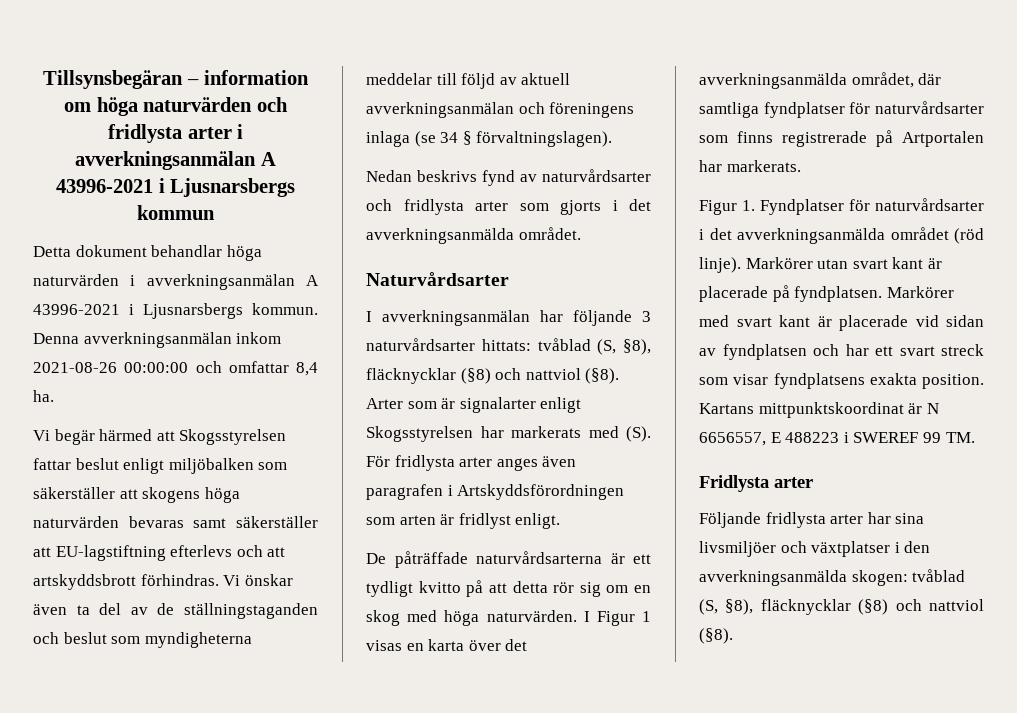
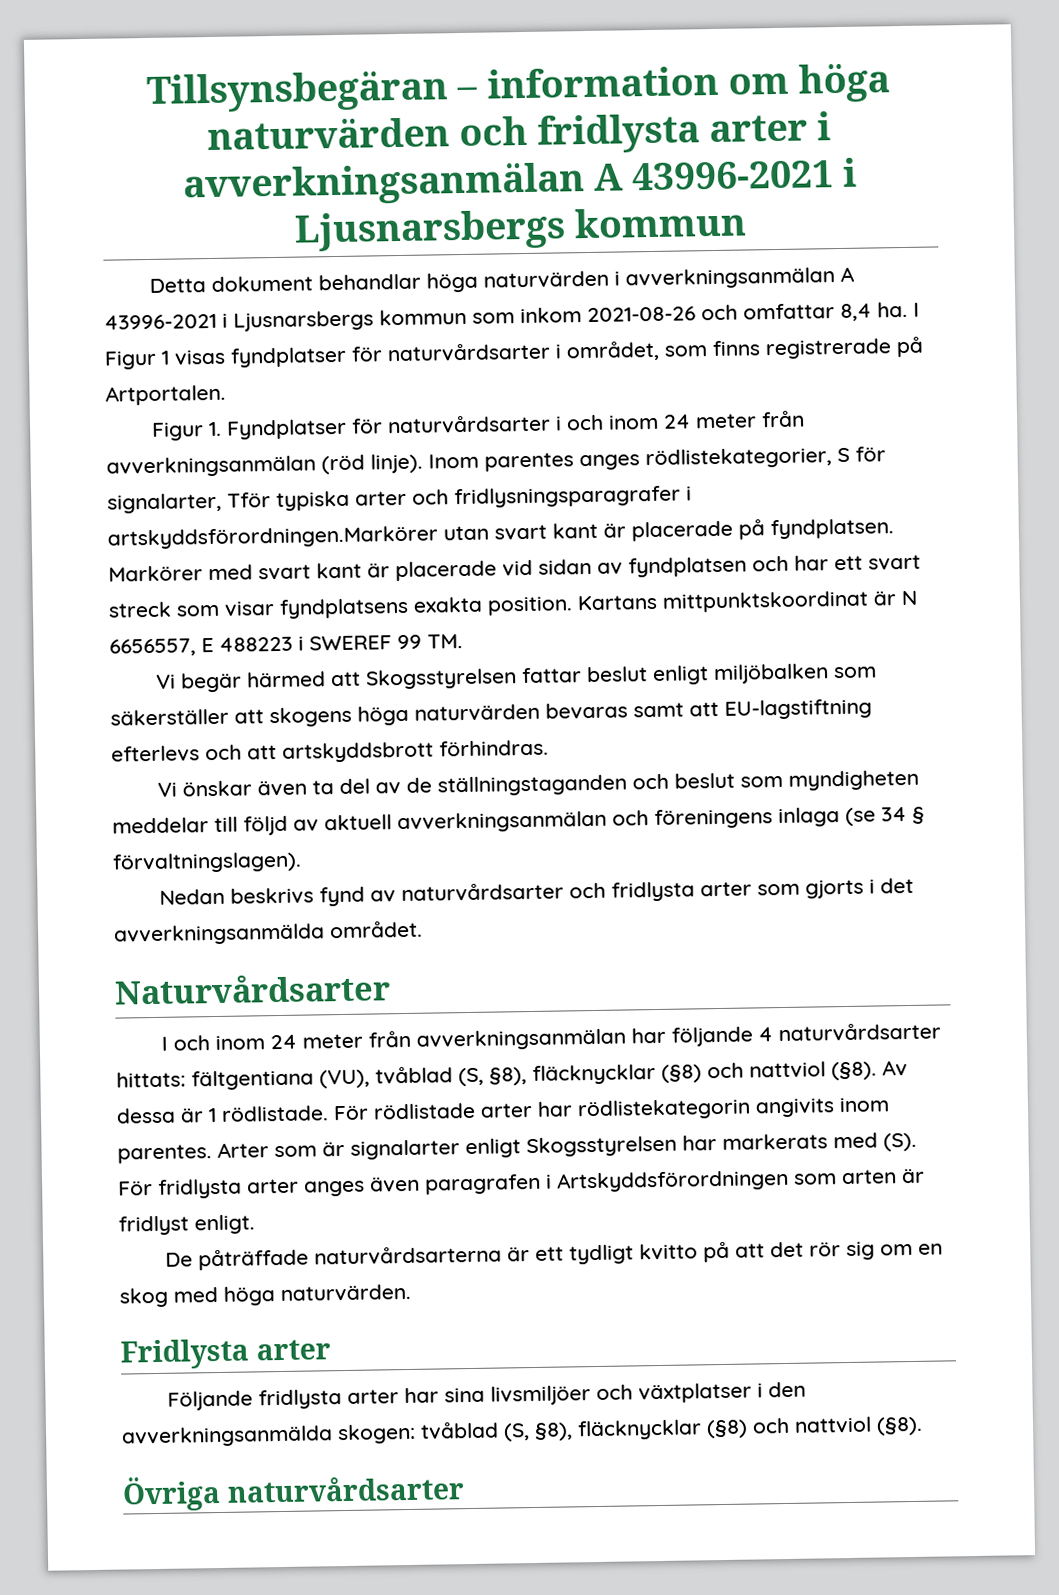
- Detta dokument behandlar höga naturvärden i avverkningsanmälan A 43996-2021 i Ljusnarsbergs kommun. Denna avverkningsanmälan inkom 2021-08-26 00:00:00 och omfattar 8,4 ha.
- Vi begär härmed att Skogsstyrelsen fattar beslut enligt miljöbalken som säkerställer att skogens höga naturvärden bevaras samt säkerställer att EU-lagstiftning efterlevs och att artskyddsbrott förhindras. Vi önskar även ta del av de ställningstaganden och beslut som myndigheterna meddelar till följd av aktuell avverkningsanmälan och föreningens inlaga (se 34 § förvaltningslagen).
- Nedan beskrivs fynd av naturvårdsarter och fridlysta arter som gjorts i det avverkningsanmälda området.
- Naturvårdsarter
- I avverkningsanmälan har följande 3 naturvårdsarter hittats: tvåblad (S, §8), fläcknycklar (§8) och nattviol (§8). Arter som är signalarter enligt Skogsstyrelsen har markerats med (S). För fridlysta arter anges även paragrafen i Artskyddsförordningen som arten är fridlyst enligt.
- De påträffade naturvårdsarterna är ett tydligt kvitto på att detta rör sig om en skog med höga naturvärden. I Figur 1 visas en karta över det avverkningsanmälda området, där samtliga fyndplatser för naturvårdsarter som finns registrerade på Artportalen har markerats.
+ Detta dokument behandlar höga naturvärden i avverkningsanmälan A 43996-2021 i Ljusnarsbergs kommun som inkom 2021-08-26 och omfattar 8,4 ha. I Figur 1 visas fyndplatser för naturvårdsarter i området, som finns registrerade på Artportalen.
- Figur 1. Fyndplatser för naturvårdsarter i det avverkningsanmälda området (röd linje). Markörer utan svart kant är placerade på fyndplatsen.
+ Figur 1. Fyndplatser för naturvårdsarter i och inom 24 meter från avverkningsanmälan (röd linje). Inom parentes anges rödlistekategorier, S för signalarter, Tför typiska arter och fridlysningsparagrafer i artskyddsförordningen.Markörer utan svart kant är placerade på fyndplatsen.
+ Vi begär härmed att Skogsstyrelsen fattar beslut enligt miljöbalken som säkerställer att skogens höga naturvärden bevaras samt att EU-lagstiftning efterlevs och att artskyddsbrott förhindras.
+ Vi önskar även ta del av de ställningstaganden och beslut som myndigheten meddelar till följd av aktuell avverkningsanmälan och föreningens inlaga (se 34 § förvaltningslagen).
+ Nedan beskrivs fynd av naturvårdsarter och fridlysta arter som gjorts i det avverkningsanmälda området.
+ Naturvårdsarter
+ I och inom 24 meter från avverkningsanmälan har följande 4 naturvårdsarter hittats: fältgentiana (VU), tvåblad (S, §8), fläcknycklar (§8) och nattviol (§8). Av dessa är 1 rödlistade. För rödlistade arter har rödlistekategorin angivits inom parentes. Arter som är signalarter enligt Skogsstyrelsen har markerats med (S). För fridlysta arter anges även paragrafen i Artskyddsförordningen som arten är fridlyst enligt.
+ De påträffade naturvårdsarterna är ett tydligt kvitto på att det rör sig om en skog med höga naturvärden.
+ Övriga naturvårdsarter

